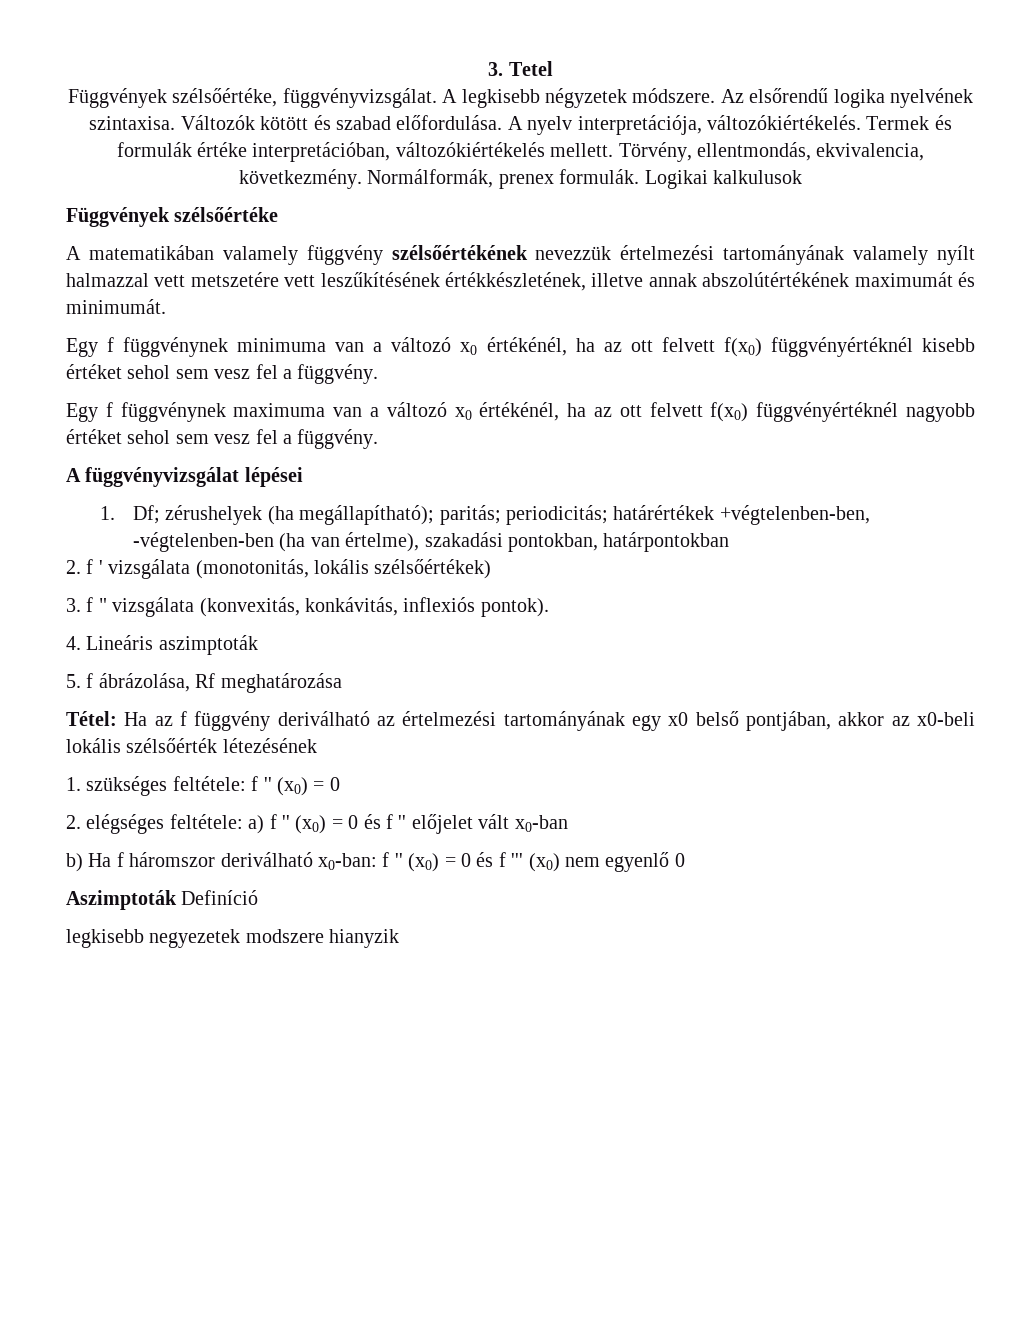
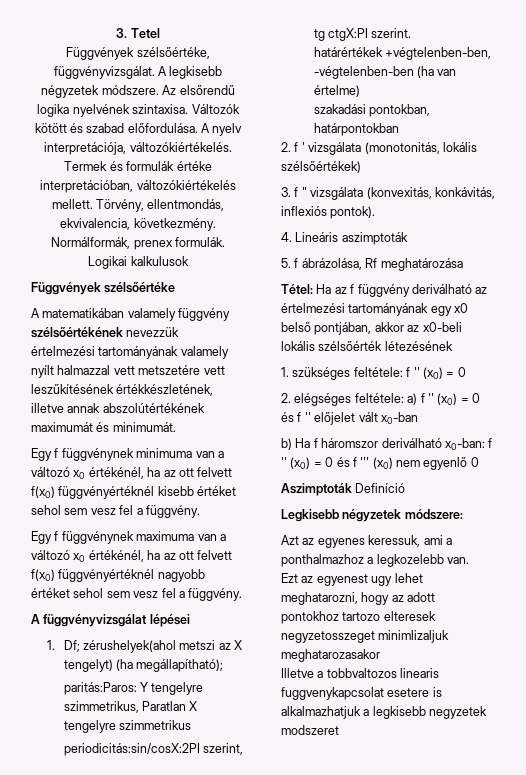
- 1. Df; zérushelyek (ha megállapítható); paritás; periodicitás; határértékek +végtelenben-ben, -végtelenben-ben (ha van értelme), szakadási pontokban, határpontokban
+ 1. Df; zérushelyek(ahol metszi az X tengelyt) (ha megállapítható);
+ paritás:Paros: Y tengelyre szimmetrikus, Paratlan X tengelyre szimmetrikus
+ periodicitás:sin/cosX:2PI szerint, tg ctgX:PI szerint.
+ határértékek +végtelenben-ben, -végtelenben-ben (ha van értelme)
+ szakadási pontokban, határpontokban
- legkisebb negyezetek modszere hianyzik
+ Legkisebb négyzetek módszere:
+ Azt az egyenes keressuk, ami a ponthalmazhoz a legkozelebb van.
+ Ezt az egyenest ugy lehet meghatarozni, hogy az adott pontokhoz tartozo elteresek negyzetosszeget minimlizaljuk meghatarozasakor
+ Illetve a tobbvaltozos linearis fuggvenykapcsolat esetere is alkalmazhatjuk a legkisebb negyzetek modszeret

